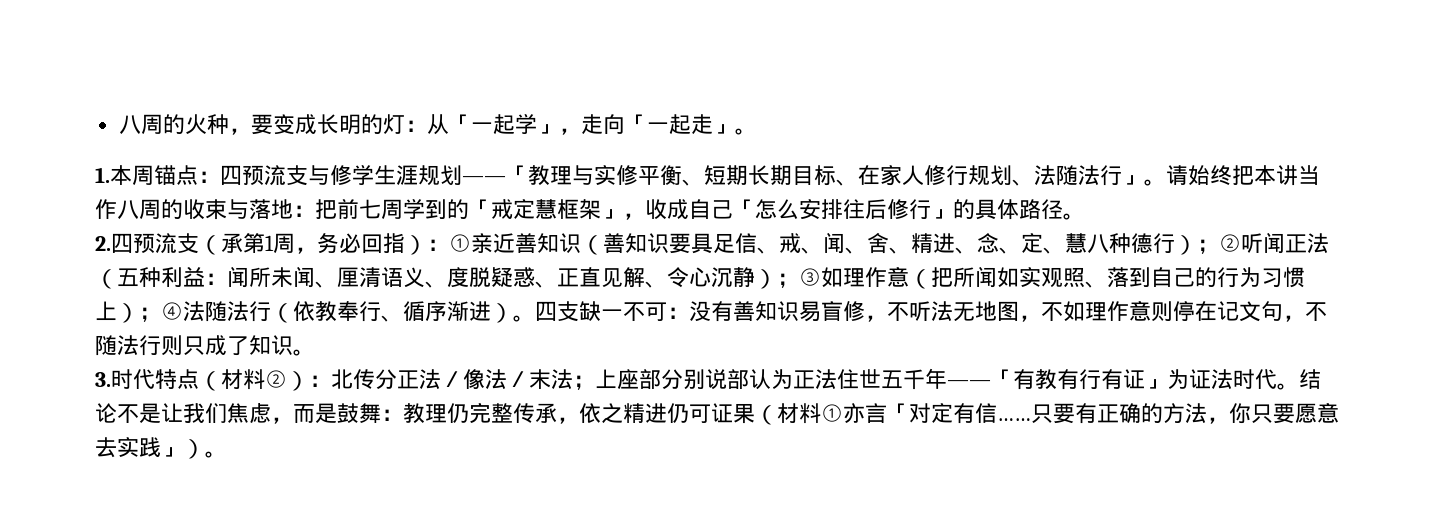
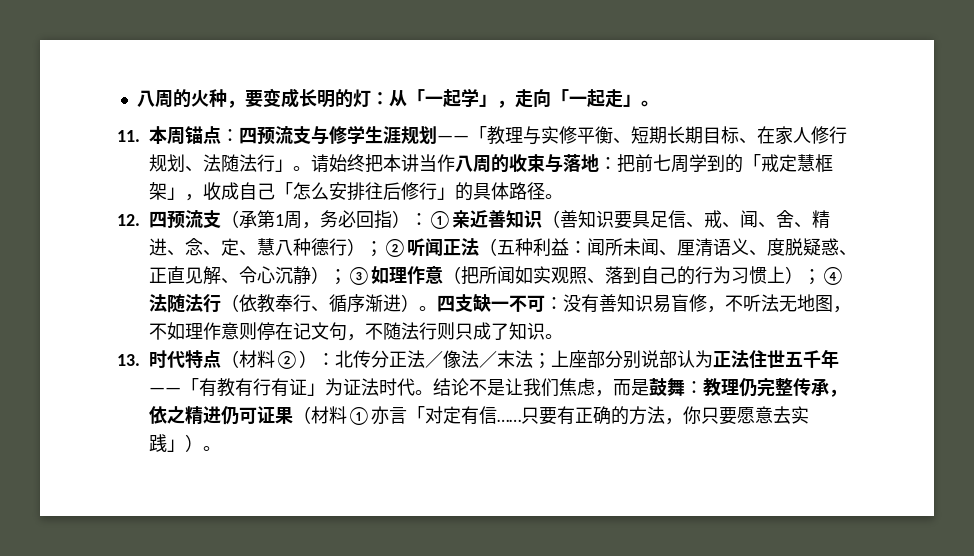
- 1.本周锚点：四预流支与修学生涯规划——「教理与实修平衡、短期长期目标、在家人修行规划、法随法行」。
+ 11.本周锚点：四预流支与修学生涯规划——「教理与实修平衡、短期长期目标、在家人修行规划、法随法行」。
- 2.四预流支（承第1周，务必回指）：
+ 12.四预流支（承第1周，务必回指）：
- 3.时代特点（材料②）：北传分正法／像法／末法；上座部分别说部认为正法住世五千年——「有教有行有证」为证法时代。
+ 13.时代特点（材料②）：北传分正法／像法／末法；上座部分别说部认为正法住世五千年——「有教有行有证」为证法时代。

